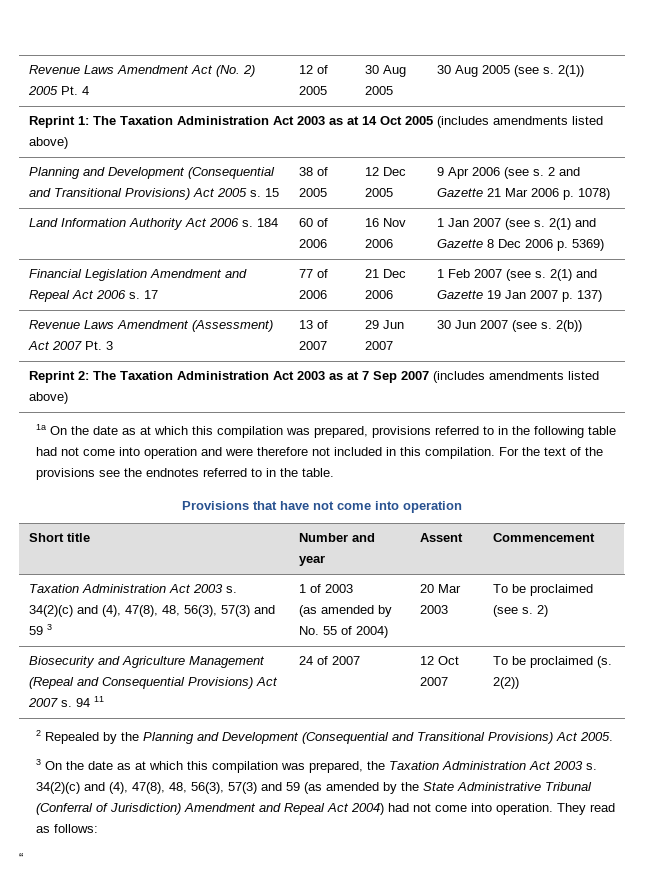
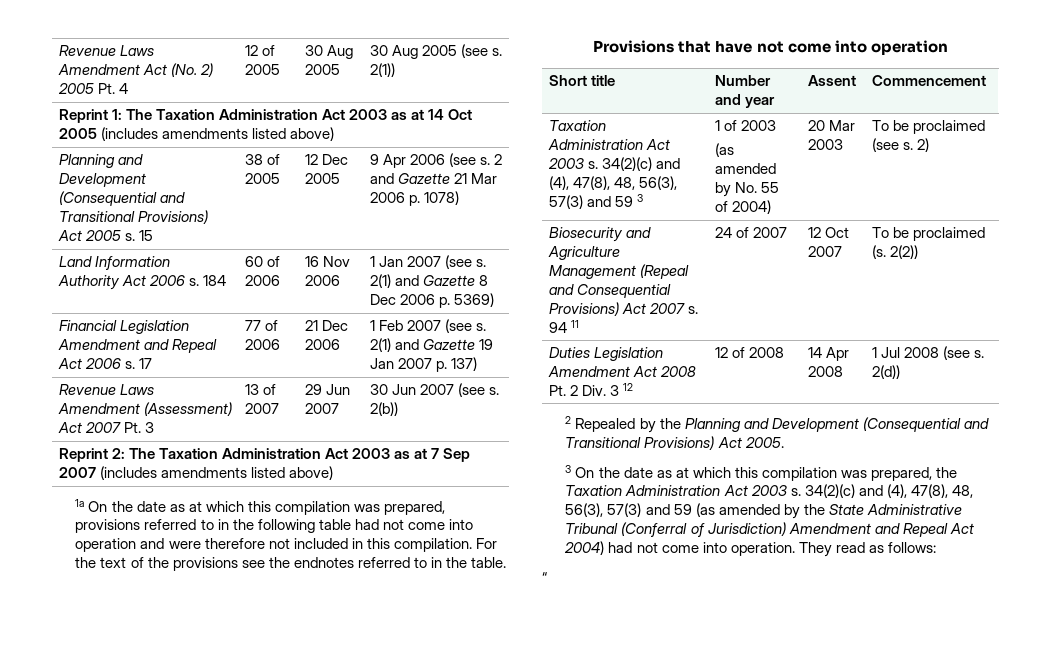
+ Duties Legislation Amendment Act 2008 Pt. 2 Div. 3 12 | 12 of 2008 | 14 Apr 2008 | 1 Jul 2008 (see s. 2(d))

